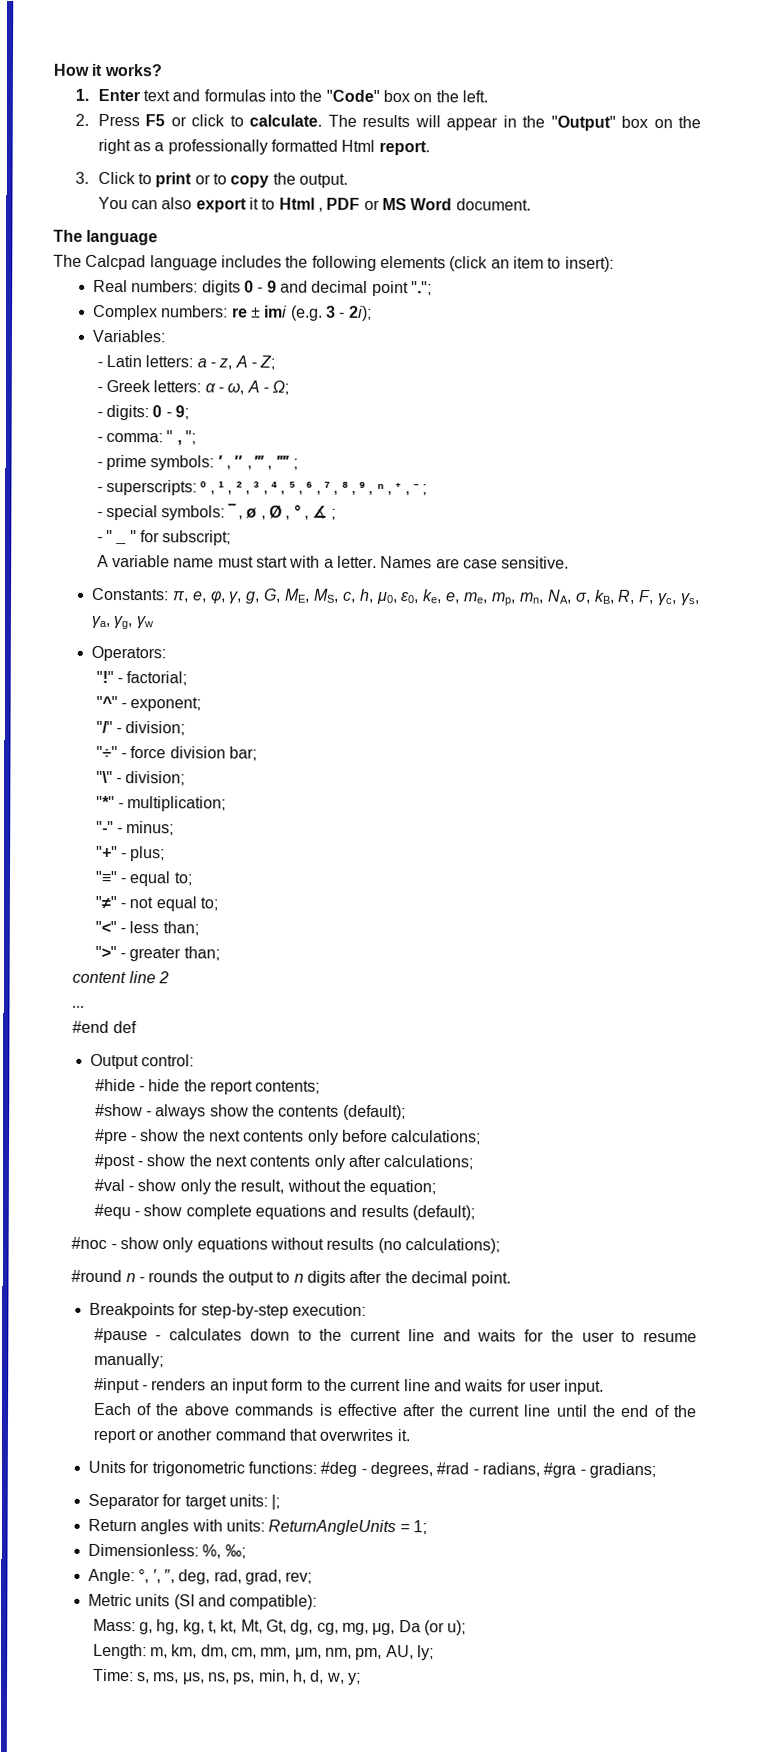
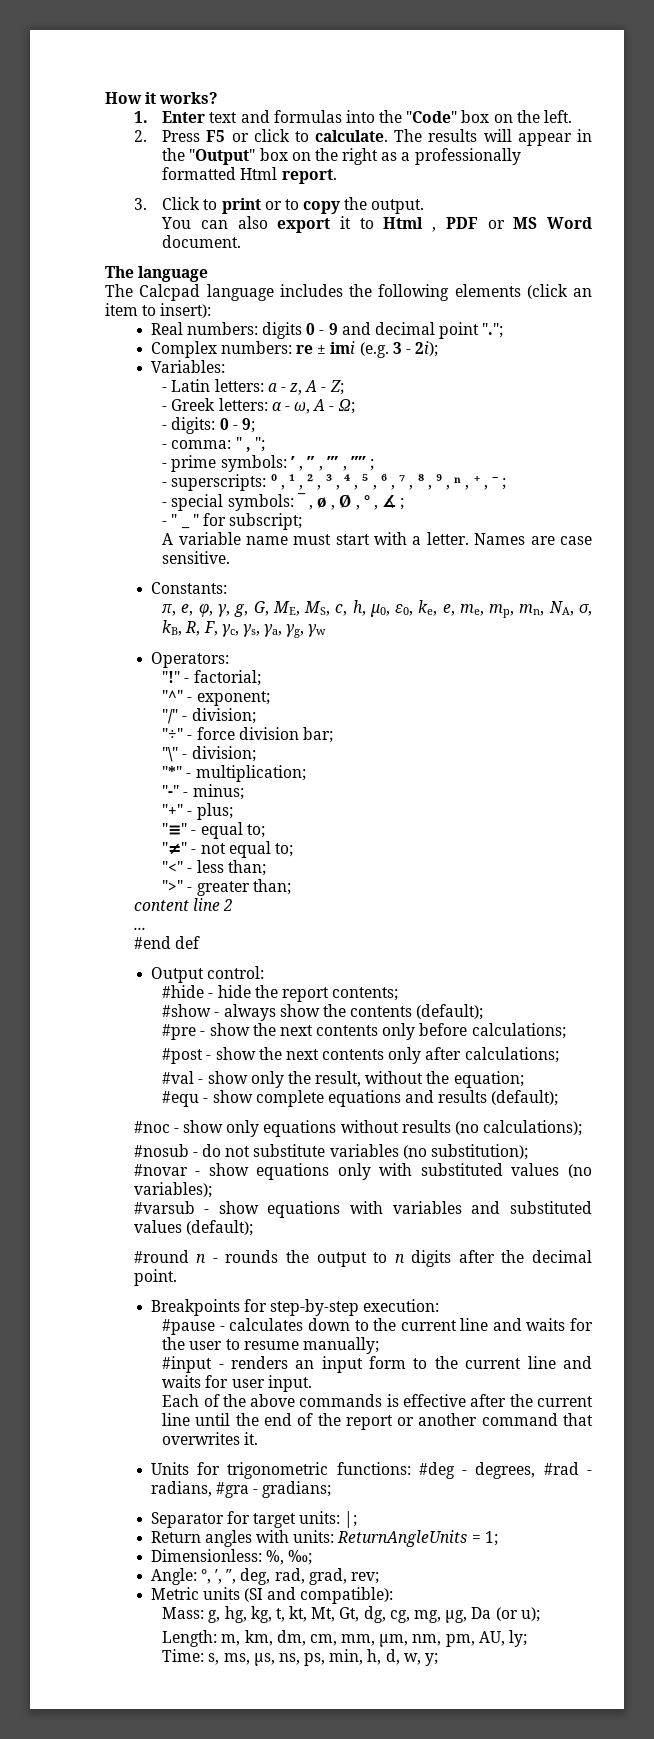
- Constants: π, e, φ, γ, g, G, ME, MS, c, h, μ0, ε0, ke, e, me, mp, mn, NA, σ, kB, R, F, γc, γs, γa, γg, γw
+ Constants:
+ π, e, φ, γ, g, G, ME, MS, c, h, μ0, ε0, ke, e, me, mp, mn, NA, σ, kB, R, F, γc, γs, γa, γg, γw
+ #nosub - do not substitute variables (no substitution);
+ #novar - show equations only with substituted values (no variables);
+ #varsub - show equations with variables and substituted values (default);

